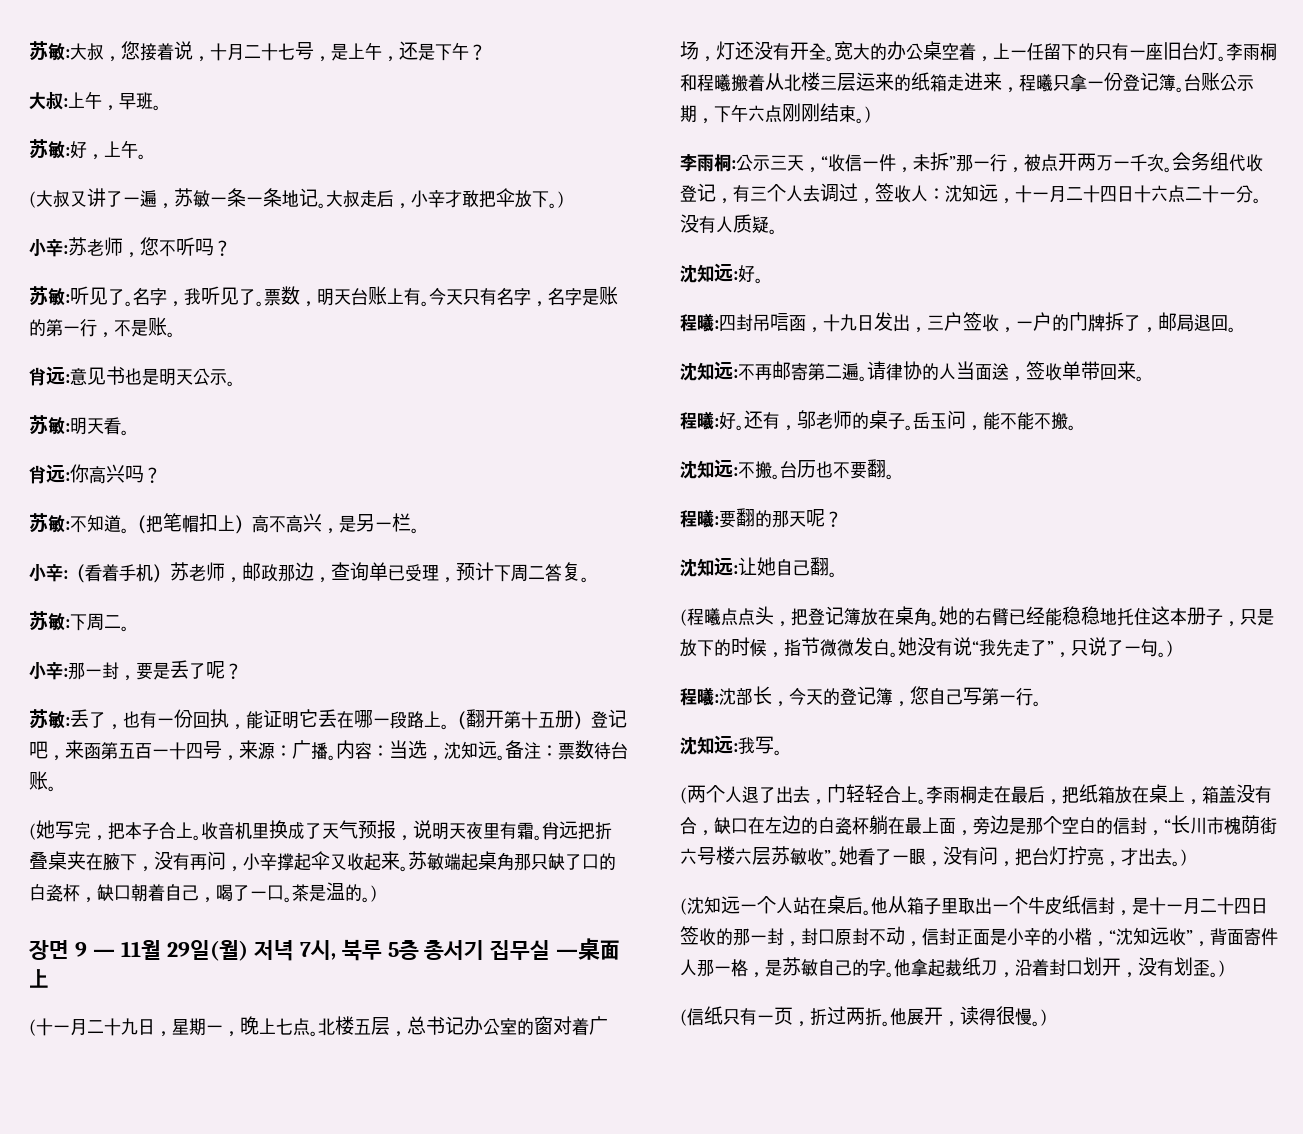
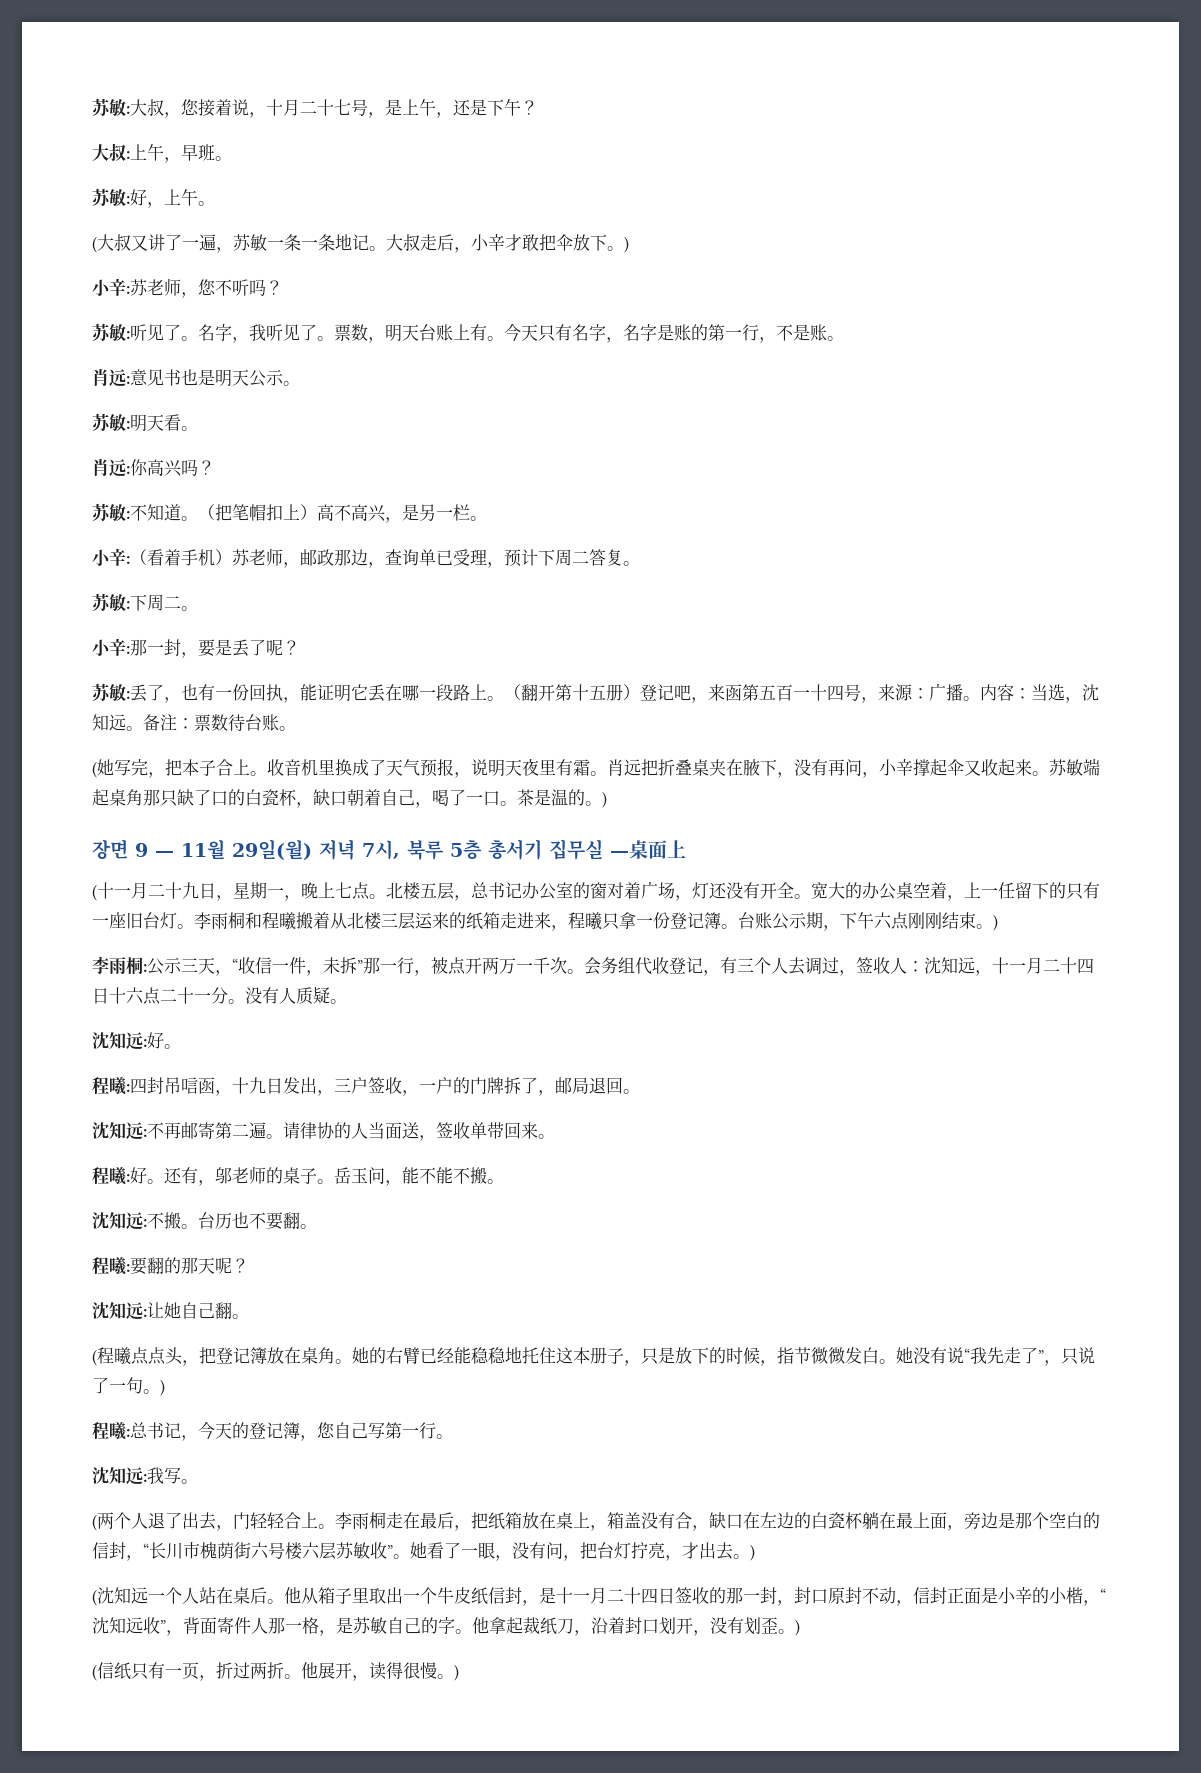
- 程曦:沈部长，今天的登记簿，您自己写第一行。
+ 程曦:总书记，今天的登记簿，您自己写第一行。

